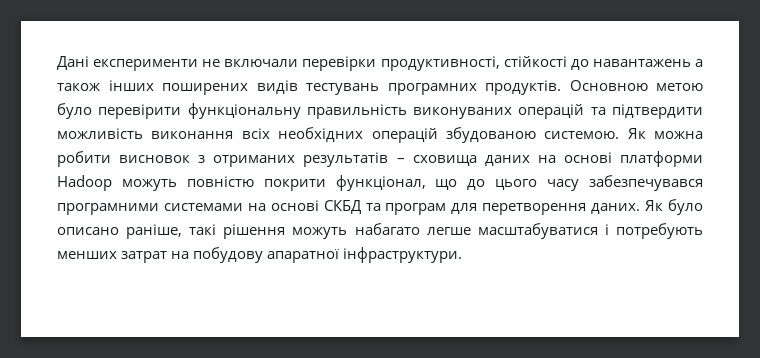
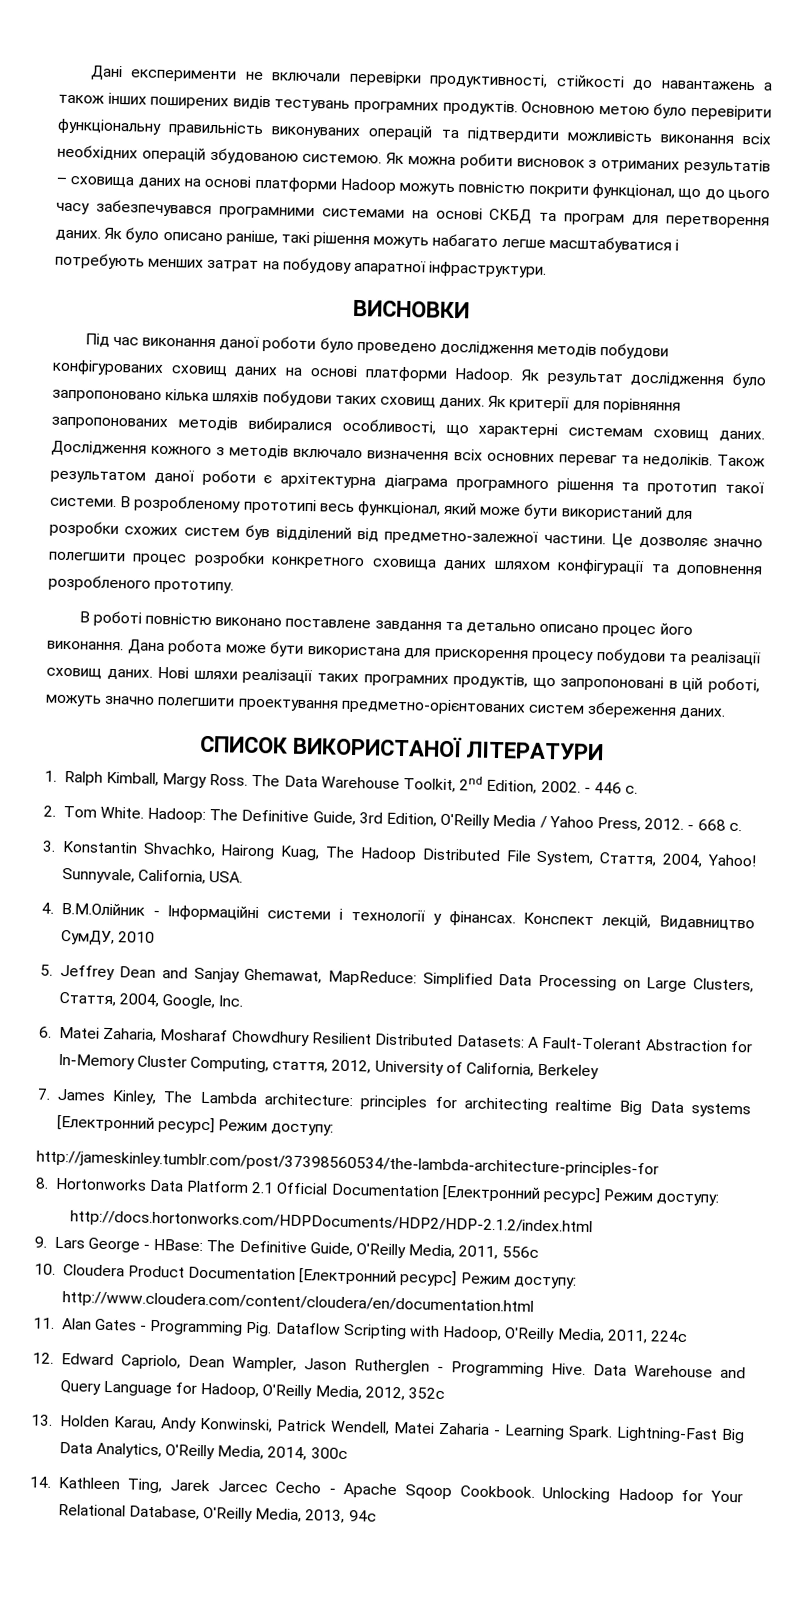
+ ВИСНОВКИ
+ Під час виконання даної роботи було проведено дослідження методів побудови конфігурованих сховищ даних на основі платформи Hadoop. Як результат дослідження було запропоновано кілька шляхів побудови таких сховищ даних. Як критерії для порівняння запропонованих методів вибиралися особливості, що характерні системам сховищ даних. Дослідження кожного з методів включало визначення всіх основних переваг та недоліків. Також результатом даної роботи є архітектурна діаграма програмного рішення та прототип такої системи. В розробленому прототипі весь функціонал, який може бути використаний для розробки схожих систем був відділений від предметно-залежної частини. Це дозволяє значно полегшити процес розробки конкретного сховища даних шляхом конфігурації та доповнення розробленого прототипу.
+ В роботі повністю виконано поставлене завдання та детально описано процес його виконання. Дана робота може бути використана для прискорення процесу побудови та реалізації сховищ даних. Нові шляхи реалізації таких програмних продуктів, що запропоновані в цій роботі, можуть значно полегшити проектування предметно-орієнтованих систем збереження даних.
+ СПИСОК ВИКОРИСТАНОЇ ЛІТЕРАТУРИ
+ 1. Ralph Kimball, Margy Ross. The Data Warehouse Toolkit, 2nd Edition, 2002. - 446 с.
+ 2. Tom White. Hadoop: The Definitive Guide, 3rd Edition, O'Reilly Media / Yahoo Press, 2012. - 668 c.
+ 3. Konstantin Shvachko, Hairong Kuag, The Hadoop Distributed File System, Стаття, 2004, Yahoo! Sunnyvale, California, USA.
+ 4. В.М.Олійник - Інформаційні системи і технології у фінансах. Конспект лекцій, Видавництво СумДУ, 2010
+ 5. Jeffrey Dean and Sanjay Ghemawat, MapReduce: Simplified Data Processing on Large Clusters, Стаття, 2004, Google, Inc.
+ 6. Matei Zaharia, Mosharaf Chowdhury Resilient Distributed Datasets: A Fault-Tolerant Abstraction for In-Memory Cluster Computing, стаття, 2012, University of California, Berkeley
+ 7. James Kinley, The Lambda architecture: principles for architecting realtime Big Data systems [Електронний ресурс] Режим доступу:
+ http://jameskinley.tumblr.com/post/37398560534/the-lambda-architecture-principles-for
+ 8. Hortonworks Data Platform 2.1 Official Documentation [Електронний ресурс] Режим доступу:
+ http://docs.hortonworks.com/HDPDocuments/HDP2/HDP-2.1.2/index.html
+ 9. Lars George - HBase: The Definitive Guide, O'Reilly Media, 2011, 556с
+ 10. Cloudera Product Documentation [Електронний ресурс] Режим доступу: http://www.cloudera.com/content/cloudera/en/documentation.html
+ 11. Alan Gates - Programming Pig. Dataflow Scripting with Hadoop, O'Reilly Media, 2011, 224с
+ 12. Edward Capriolo, Dean Wampler, Jason Rutherglen - Programming Hive. Data Warehouse and Query Language for Hadoop, O'Reilly Media, 2012, 352с
+ 13. Holden Karau, Andy Konwinski, Patrick Wendell, Matei Zaharia - Learning Spark. Lightning-Fast Big Data Analytics, O'Reilly Media, 2014, 300с
+ 14. Kathleen Ting, Jarek Jarcec Cecho - Apache Sqoop Cookbook. Unlocking Hadoop for Your Relational Database, O'Reilly Media, 2013, 94с

